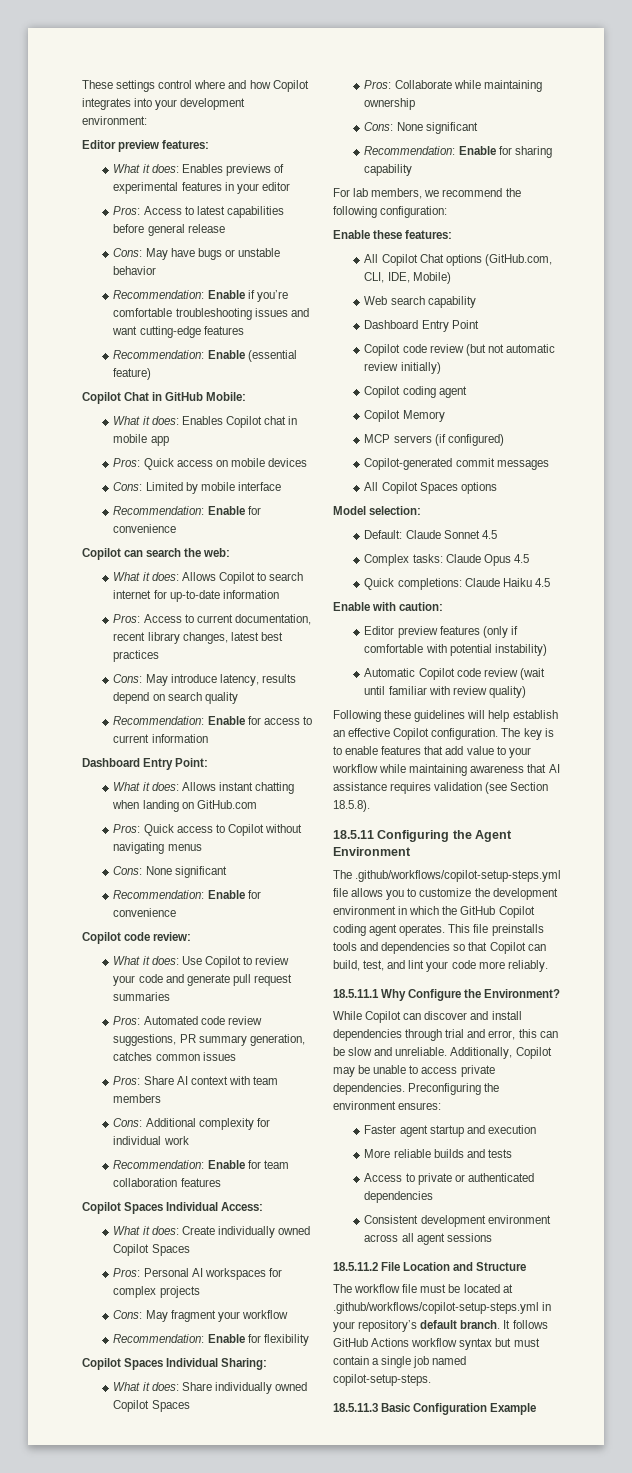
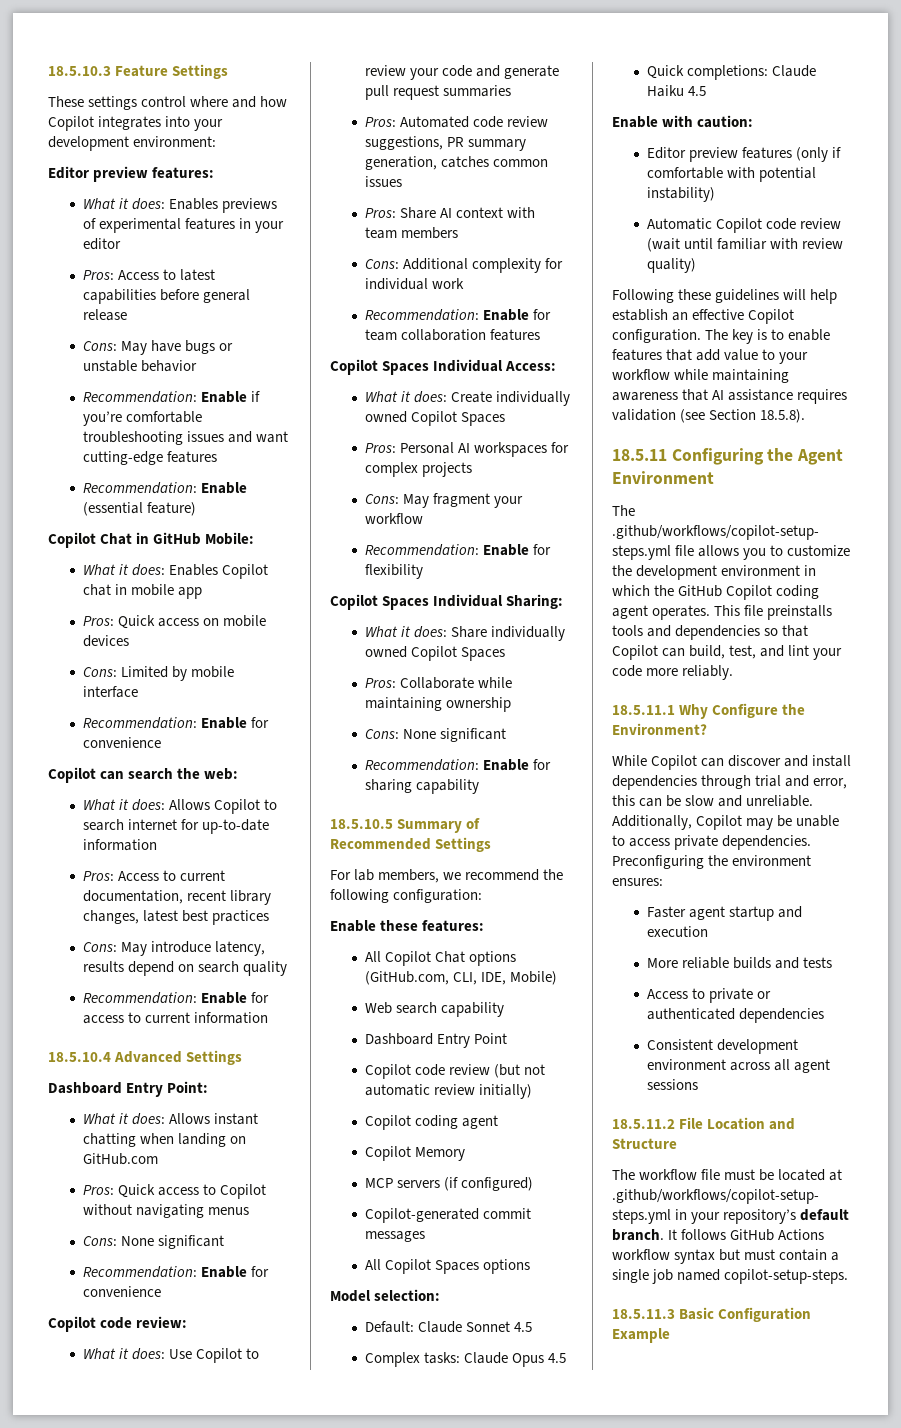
+ 18.5.10.3 Feature Settings
+ 18.5.10.4 Advanced Settings
+ 18.5.10.5 Summary of Recommended Settings

